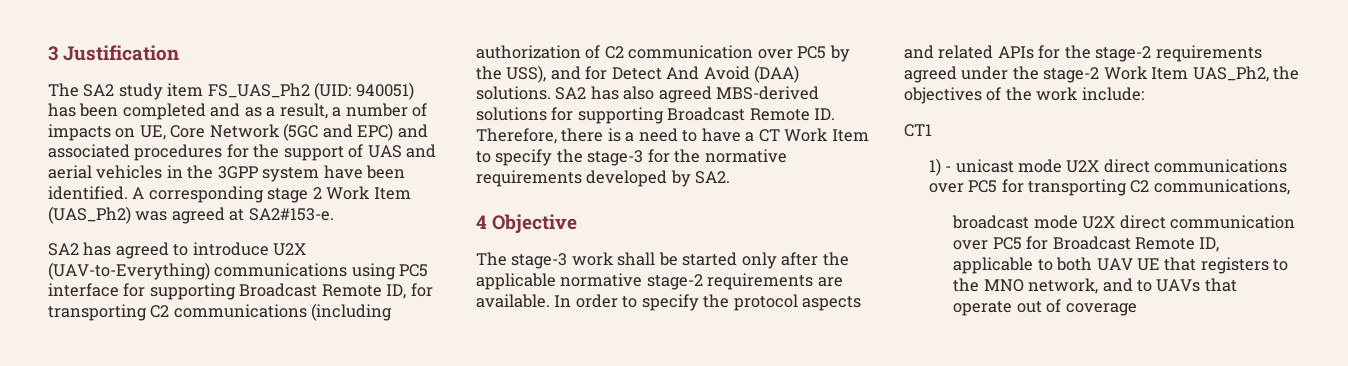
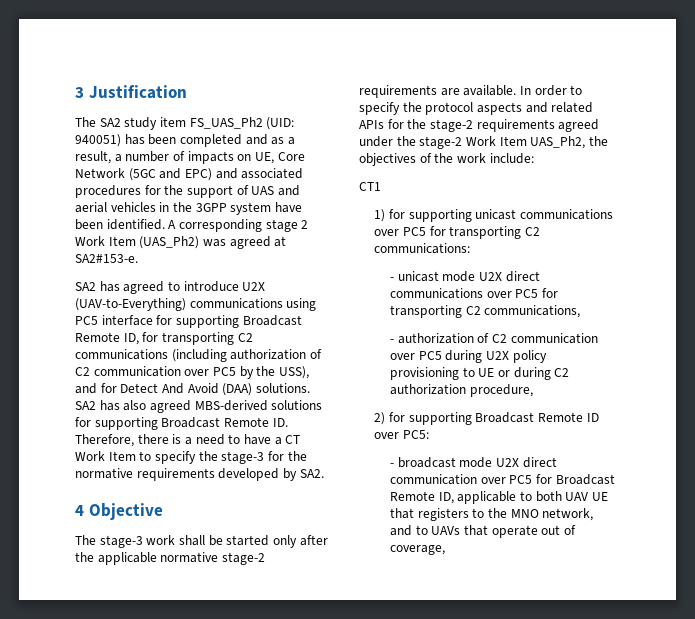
- 1) - unicast mode U2X direct communications over PC5 for transporting C2 communications,
+ 1) for supporting unicast communications over PC5 for transporting C2 communications:
+ - unicast mode U2X direct communications over PC5 for transporting C2 communications,
- broadcast mode U2X direct communication over PC5 for Broadcast Remote ID, applicable to both UAV UE that registers to the MNO network, and to UAVs that operate out of coverage
+ - authorization of C2 communication over PC5 during U2X policy provisioning to UE or during C2 authorization procedure,
+ 2) for supporting Broadcast Remote ID over PC5:
+ - broadcast mode U2X direct communication over PC5 for Broadcast Remote ID, applicable to both UAV UE that registers to the MNO network, and to UAVs that operate out of coverage,

